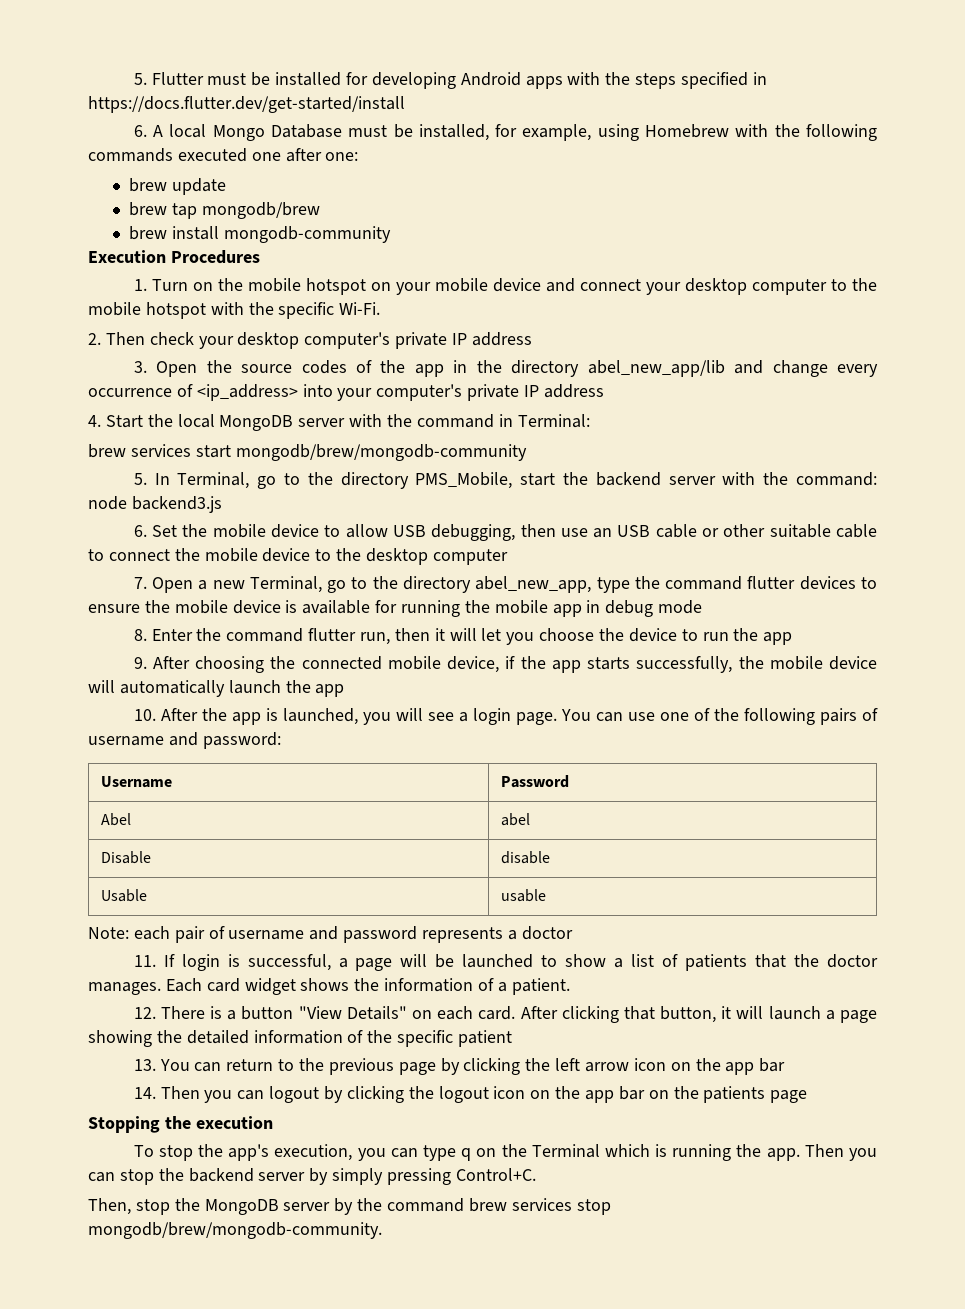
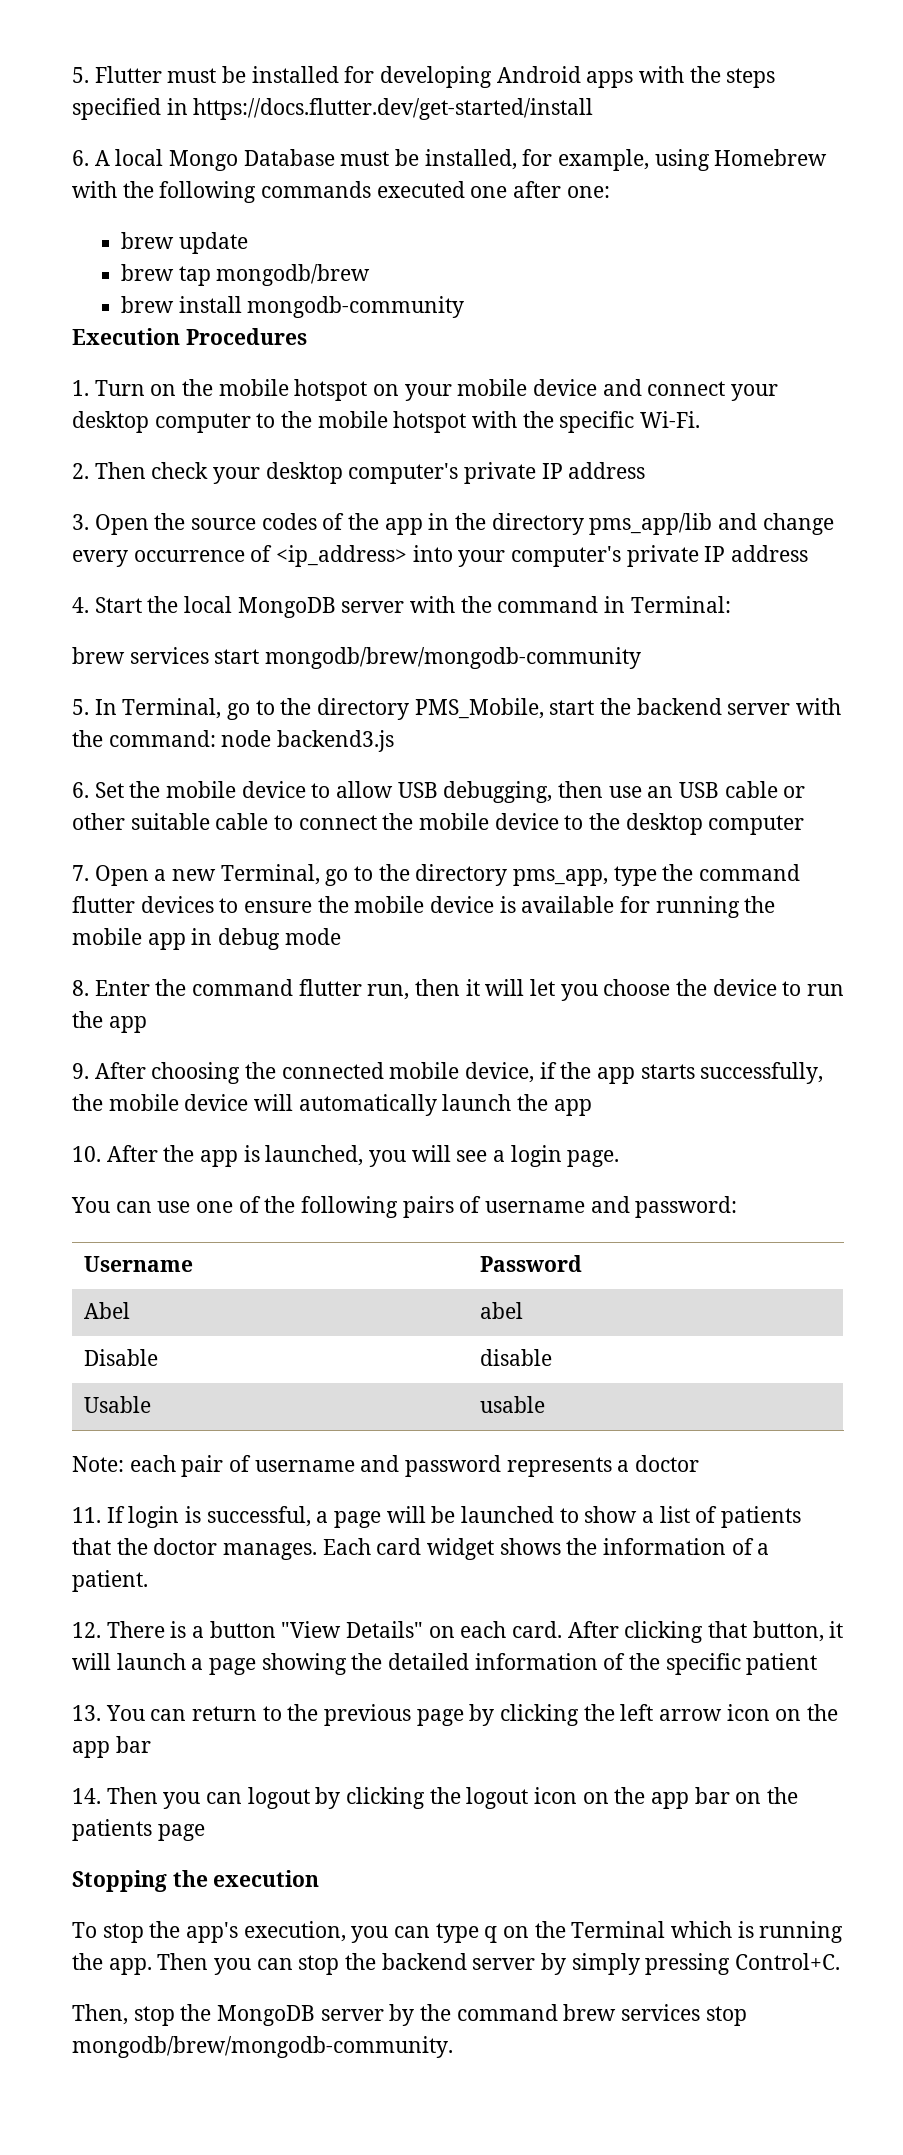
- 3. Open the source codes of the app in the directory abel_new_app/lib and change every occurrence of <ip_address> into your computer's private IP address
+ 3. Open the source codes of the app in the directory pms_app/lib and change every occurrence of <ip_address> into your computer's private IP address
- 7. Open a new Terminal, go to the directory abel_new_app, type the command flutter devices to ensure the mobile device is available for running the mobile app in debug mode
+ 7. Open a new Terminal, go to the directory pms_app, type the command flutter devices to ensure the mobile device is available for running the mobile app in debug mode
- 10. After the app is launched, you will see a login page. You can use one of the following pairs of username and password:
+ 10. After the app is launched, you will see a login page.
+ You can use one of the following pairs of username and password:

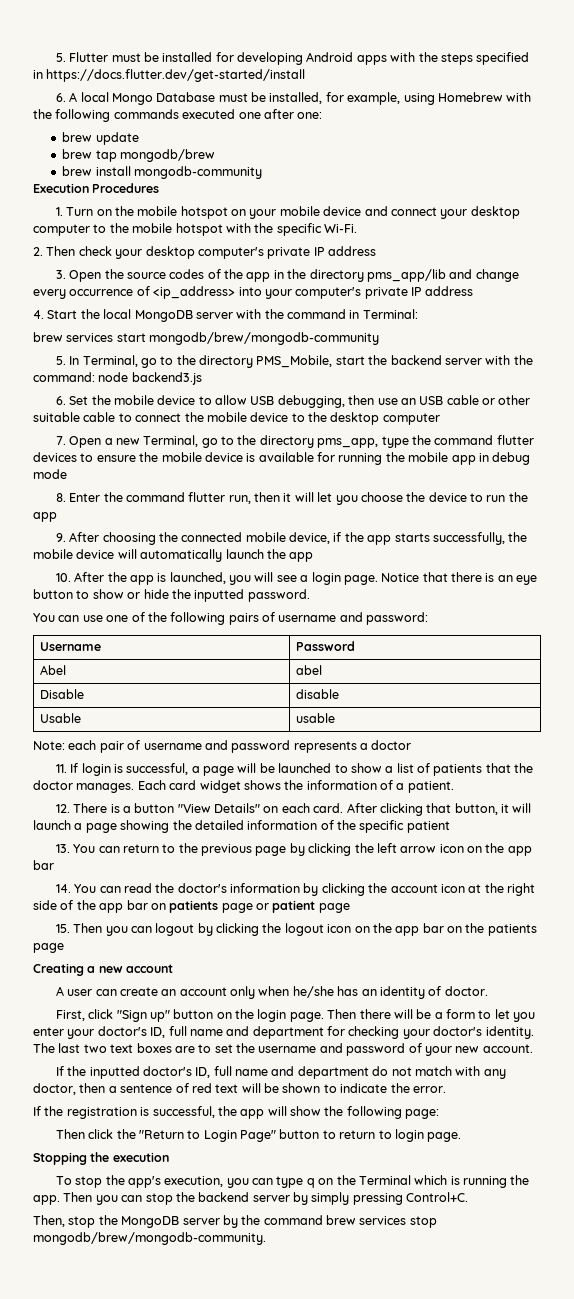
+ Notice that there is an eye button to show or hide the inputted password.
- 14. Then you can logout by clicking the logout icon on the app bar on the patients page
+ 14. You can read the doctor's information by clicking the account icon at the right side of the app bar on patients page or patient page
+ 15. Then you can logout by clicking the logout icon on the app bar on the patients page
+ Creating a new account
+ A user can create an account only when he/she has an identity of doctor.
+ First, click "Sign up" button on the login page. Then there will be a form to let you enter your doctor's ID, full name and department for checking your doctor's identity. The last two text boxes are to set the username and password of your new account.
+ If the inputted doctor's ID, full name and department do not match with any doctor, then a sentence of red text will be shown to indicate the error.
+ If the registration is successful, the app will show the following page:
+ Then click the "Return to Login Page" button to return to login page.

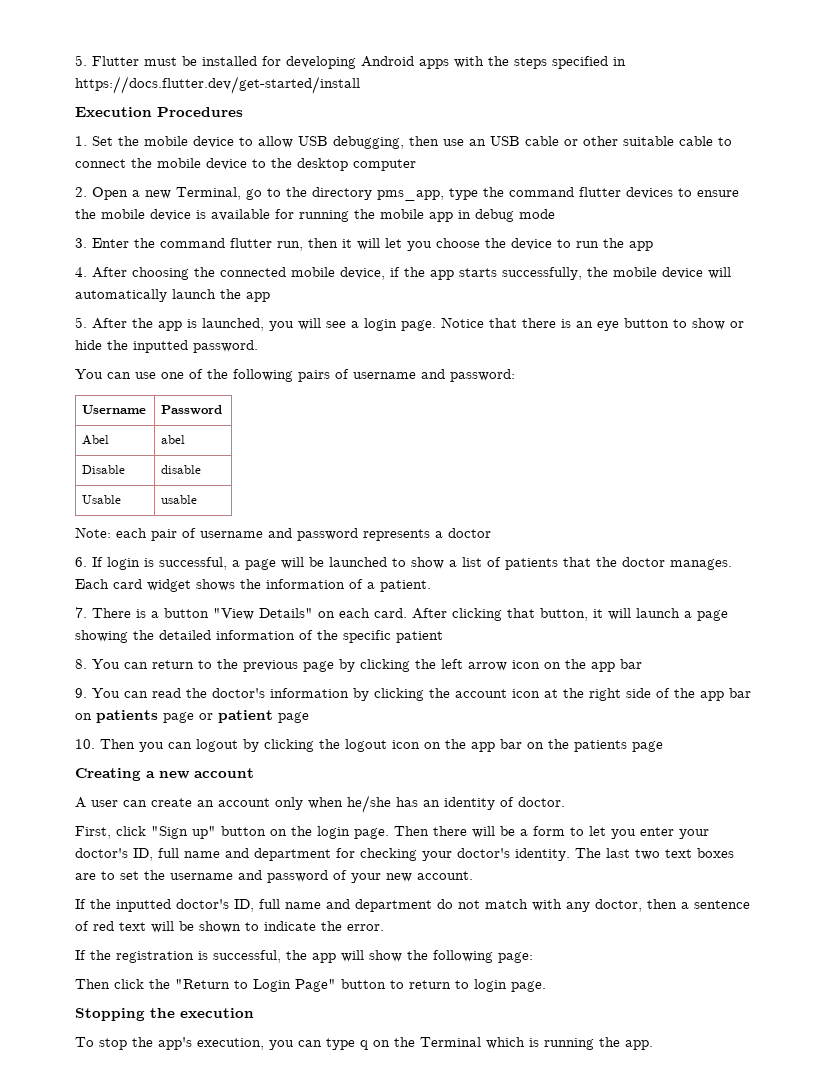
- 6. A local Mongo Database must be installed, for example, using Homebrew with the following commands executed one after one:
- brew update
- brew tap mongodb/brew
- brew install mongodb-community
  Execution Procedures
- 1. Turn on the mobile hotspot on your mobile device and connect your desktop computer to the mobile hotspot with the specific Wi-Fi.
- 2. Then check your desktop computer's private IP address
- 3. Open the source codes of the app in the directory pms_app/lib and change every occurrence of <ip_address> into your computer's private IP address
- 4. Start the local MongoDB server with the command in Terminal:
- brew services start mongodb/brew/mongodb-community
- 5. In Terminal, go to the directory PMS_Mobile, start the backend server with the command: node backend3.js
- 6. Set the mobile device to allow USB debugging, then use an USB cable or other suitable cable to connect the mobile device to the desktop computer
+ 1. Set the mobile device to allow USB debugging, then use an USB cable or other suitable cable to connect the mobile device to the desktop computer
- 7. Open a new Terminal, go to the directory pms_app, type the command flutter devices to ensure the mobile device is available for running the mobile app in debug mode
+ 2. Open a new Terminal, go to the directory pms_app, type the command flutter devices to ensure the mobile device is available for running the mobile app in debug mode
- 8. Enter the command flutter run, then it will let you choose the device to run the app
+ 3. Enter the command flutter run, then it will let you choose the device to run the app
- 9. After choosing the connected mobile device, if the app starts successfully, the mobile device will automatically launch the app
+ 4. After choosing the connected mobile device, if the app starts successfully, the mobile device will automatically launch the app
- 10. After the app is launched, you will see a login page.
+ 5. After the app is launched, you will see a login page.
- 11. If login is successful, a page will be launched to show a list of patients that the doctor manages.
+ 6. If login is successful, a page will be launched to show a list of patients that the doctor manages.
- 12. There is a button "View Details" on each card.
+ 7. There is a button "View Details" on each card.
- 13. You can return to the previous page by clicking the left arrow icon on the app bar
+ 8. You can return to the previous page by clicking the left arrow icon on the app bar
- 14. You can read the doctor's information by clicking the account icon at the right side of the app bar on patients page or patient page
+ 9. You can read the doctor's information by clicking the account icon at the right side of the app bar on patients page or patient page
- 15. Then you can logout by clicking the logout icon on the app bar on the patients page
+ 10. Then you can logout by clicking the logout icon on the app bar on the patients page
- Then you can stop the backend server by simply pressing Control+C.
- Then, stop the MongoDB server by the command brew services stop mongodb/brew/mongodb-community.

